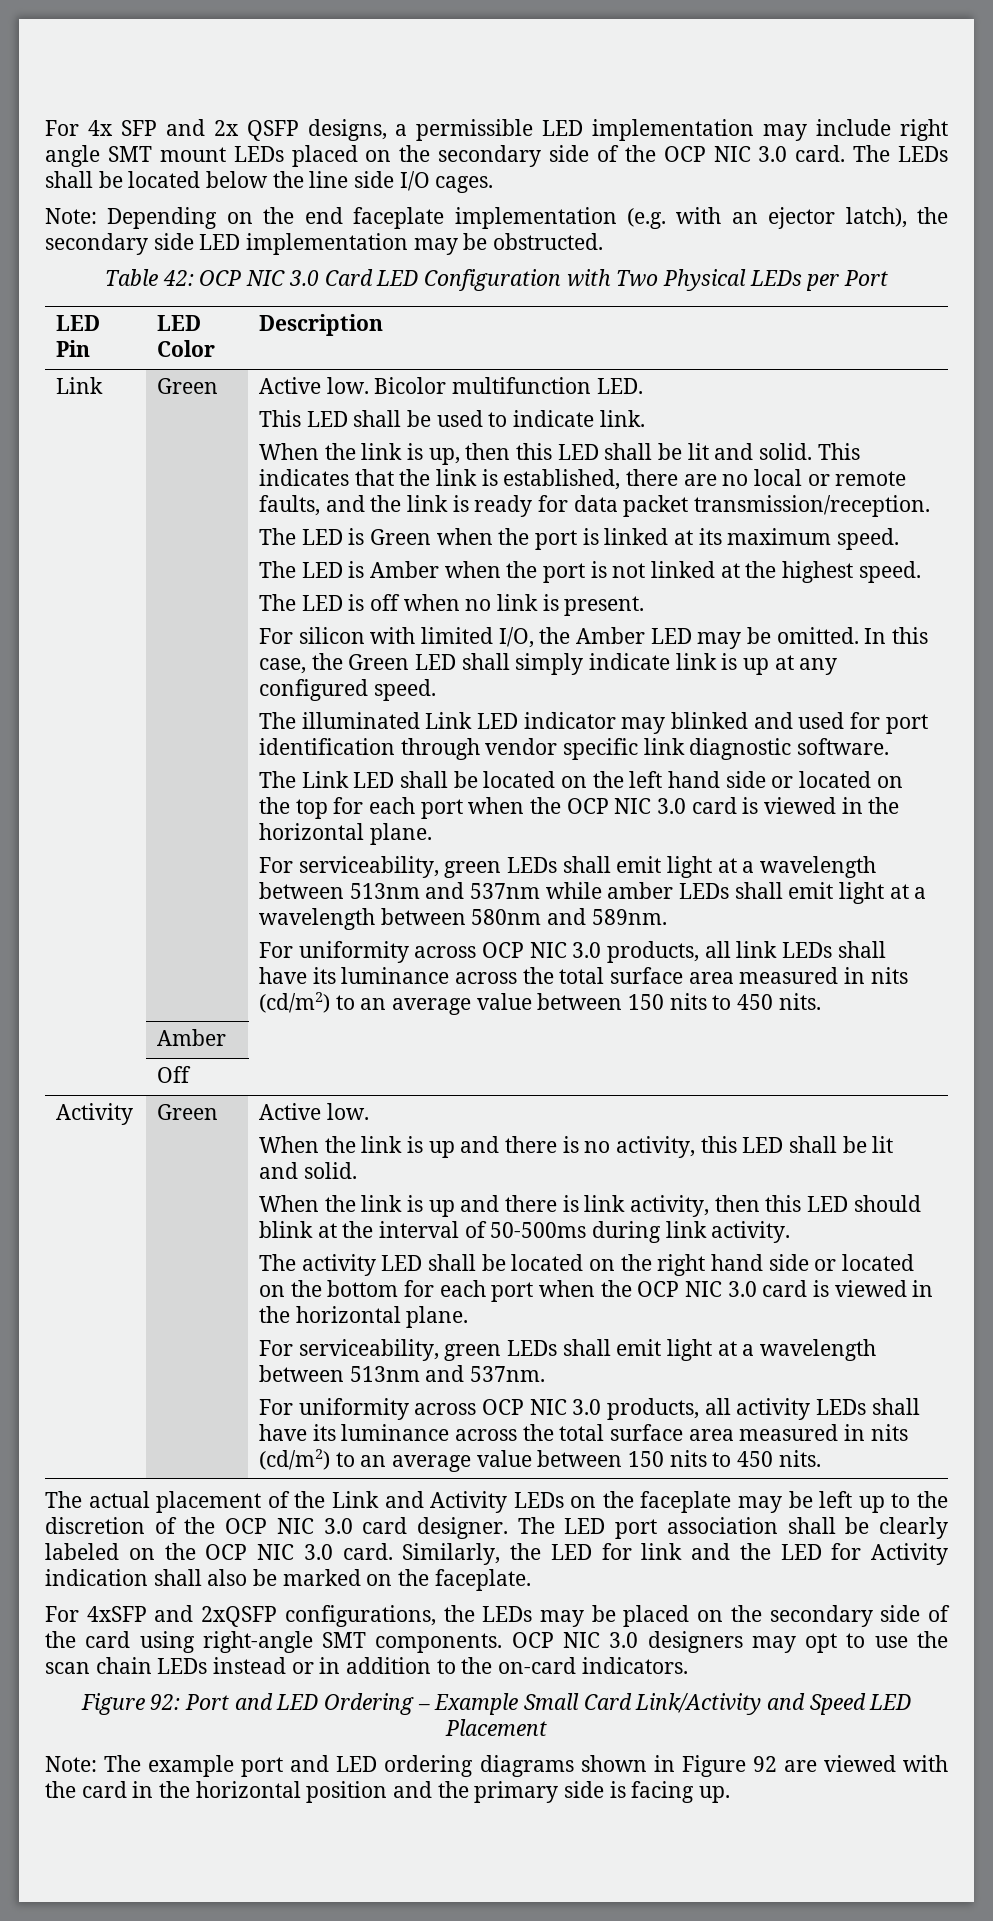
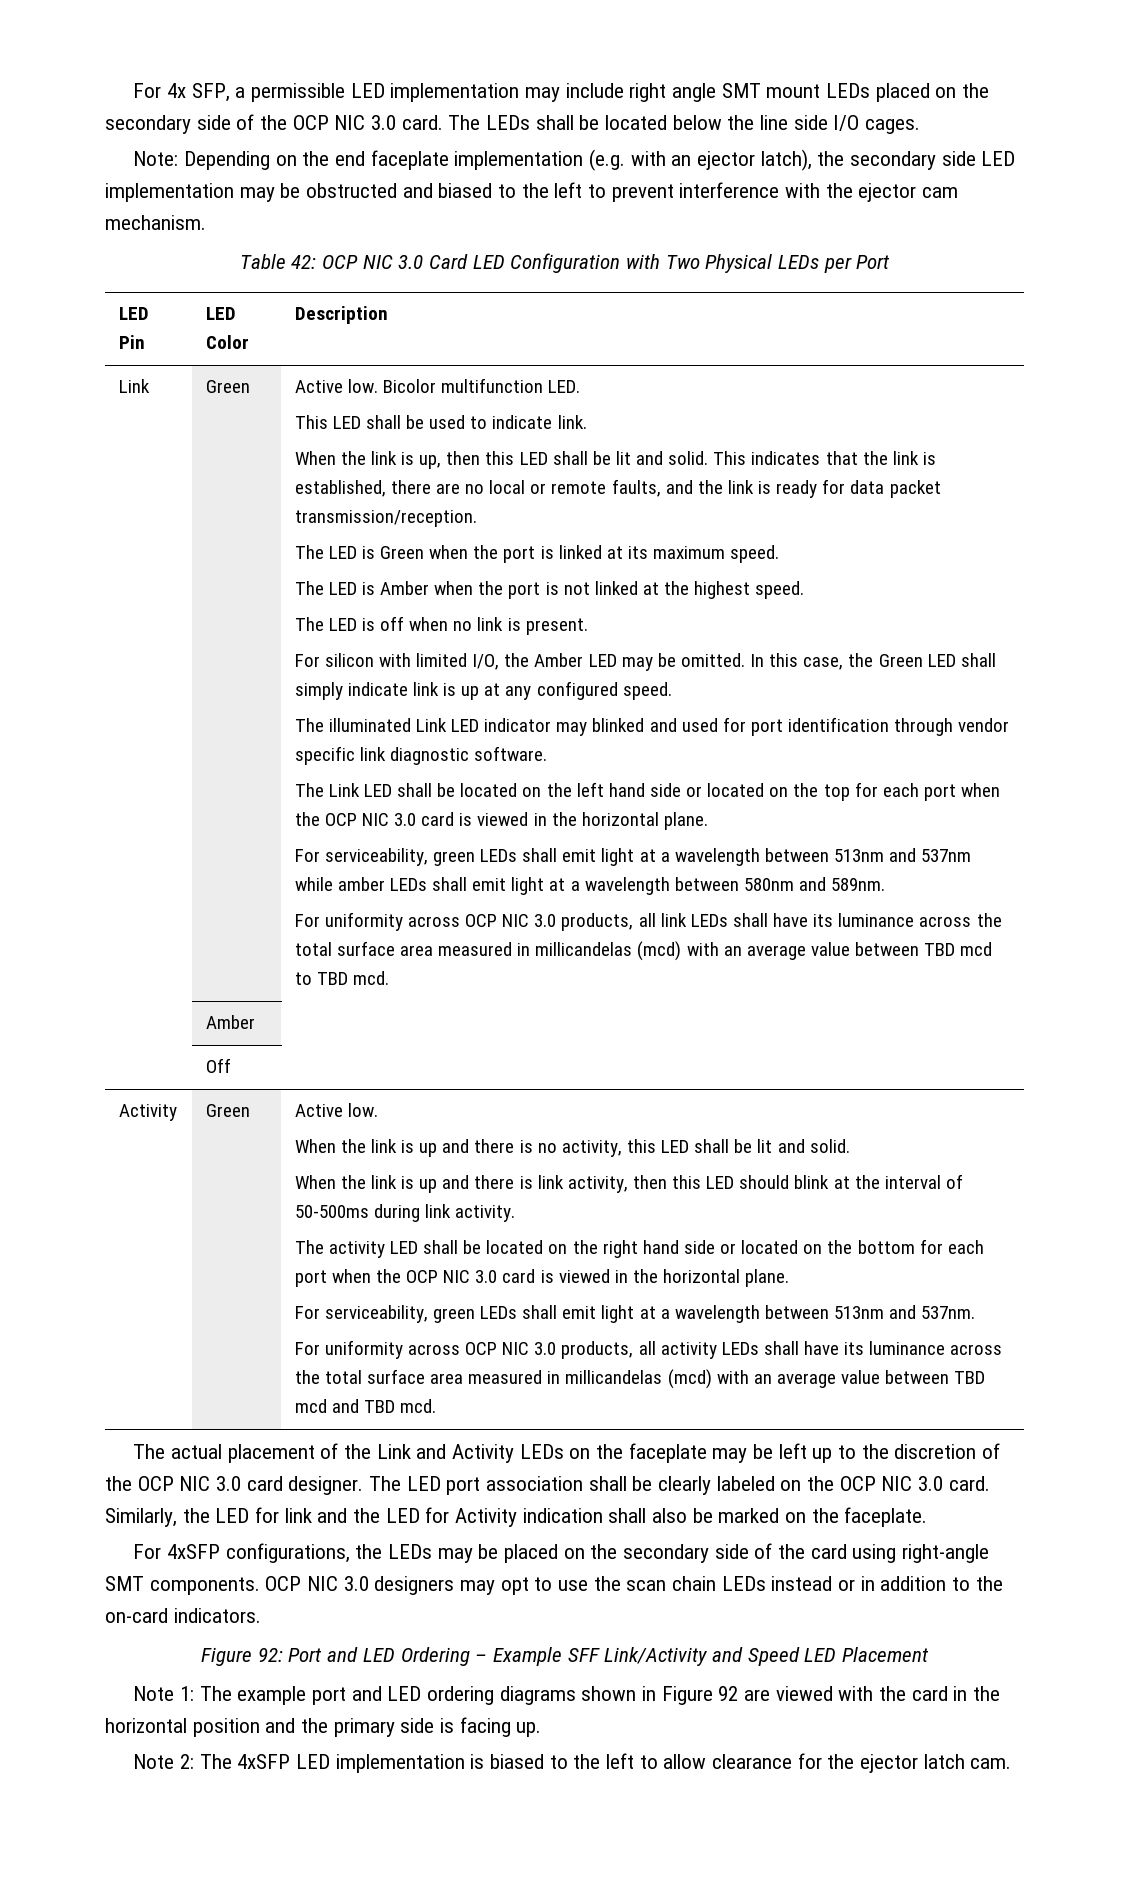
- For 4x SFP and 2x QSFP designs, a permissible LED implementation may include right angle SMT mount LEDs placed on the secondary side of the OCP NIC 3.0 card.
+ For 4x SFP, a permissible LED implementation may include right angle SMT mount LEDs placed on the secondary side of the OCP NIC 3.0 card.
- Note: Depending on the end faceplate implementation (e.g. with an ejector latch), the secondary side LED implementation may be obstructed.
+ Note: Depending on the end faceplate implementation (e.g. with an ejector latch), the secondary side LED implementation may be obstructed and biased to the left to prevent interference with the ejector cam mechanism.
- For uniformity across OCP NIC 3.0 products, all link LEDs shall have its luminance across the total surface area measured in nits (cd/m2) to an average value between 150 nits to 450 nits.
+ For uniformity across OCP NIC 3.0 products, all link LEDs shall have its luminance across the total surface area measured in millicandelas (mcd) with an average value between TBD mcd to TBD mcd.
- For uniformity across OCP NIC 3.0 products, all activity LEDs shall have its luminance across the total surface area measured in nits (cd/m2) to an average value between 150 nits to 450 nits.
+ For uniformity across OCP NIC 3.0 products, all activity LEDs shall have its luminance across the total surface area measured in millicandelas (mcd) with an average value between TBD mcd and TBD mcd.
- For 4xSFP and 2xQSFP configurations, the LEDs may be placed on the secondary side of the card using right-angle SMT components.
+ For 4xSFP configurations, the LEDs may be placed on the secondary side of the card using right-angle SMT components.
- Figure 92: Port and LED Ordering – Example Small Card Link/Activity and Speed LED Placement
+ Figure 92: Port and LED Ordering – Example SFF Link/Activity and Speed LED Placement
- Note: The example port and LED ordering diagrams shown in Figure 92 are viewed with the card in the horizontal position and the primary side is facing up.
+ Note 1: The example port and LED ordering diagrams shown in Figure 92 are viewed with the card in the horizontal position and the primary side is facing up.
+ Note 2: The 4xSFP LED implementation is biased to the left to allow clearance for the ejector latch cam.

